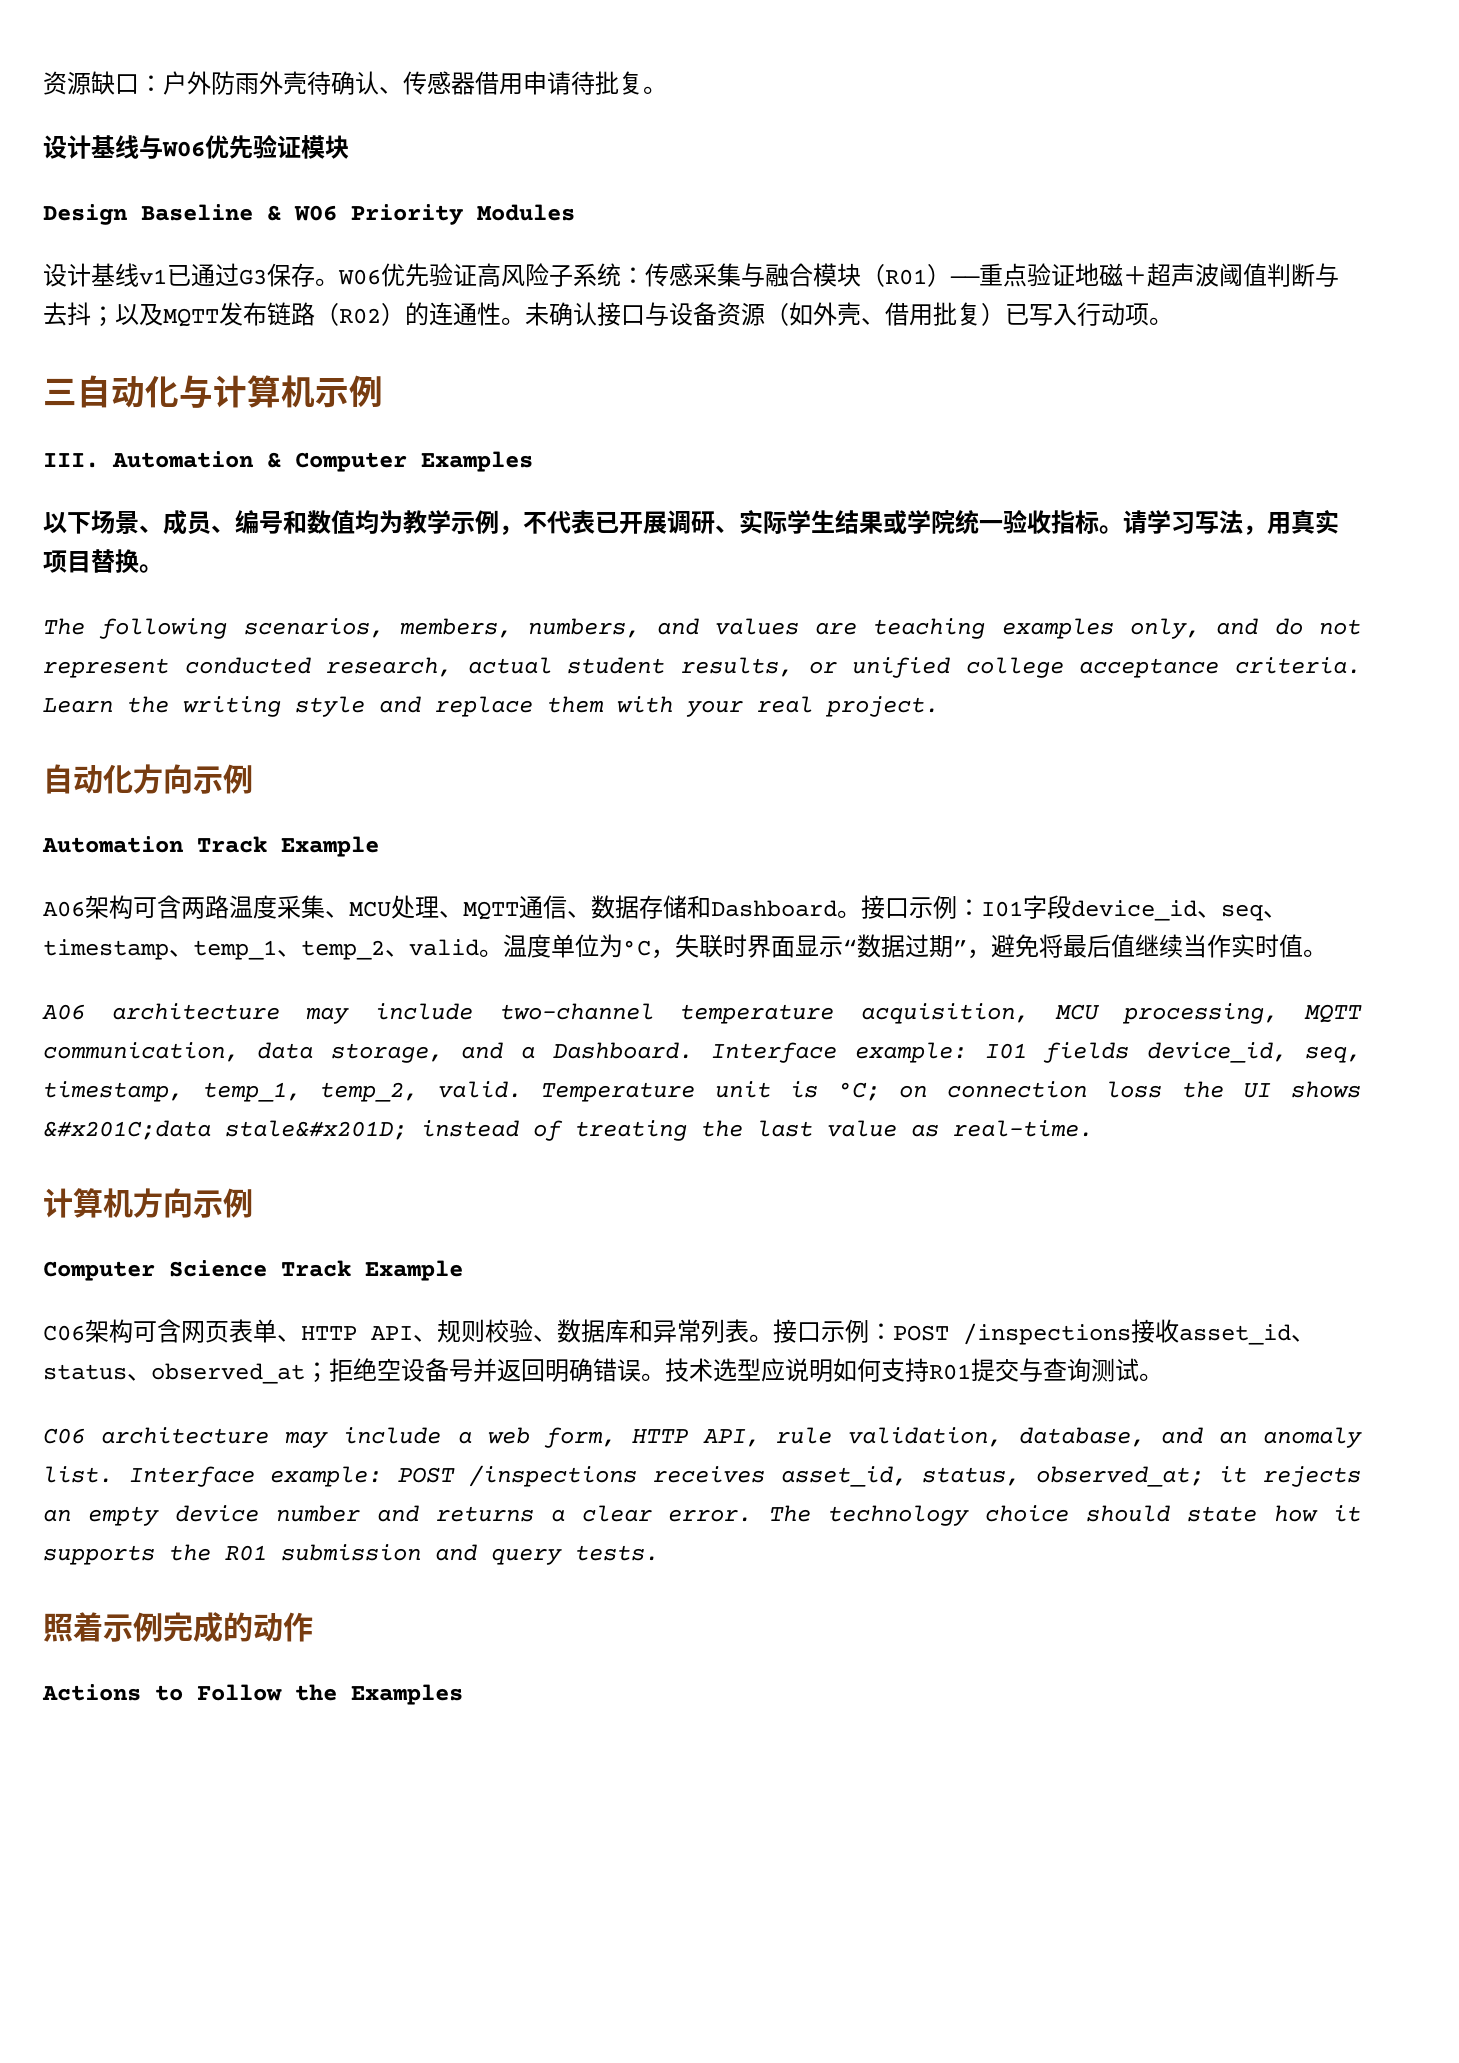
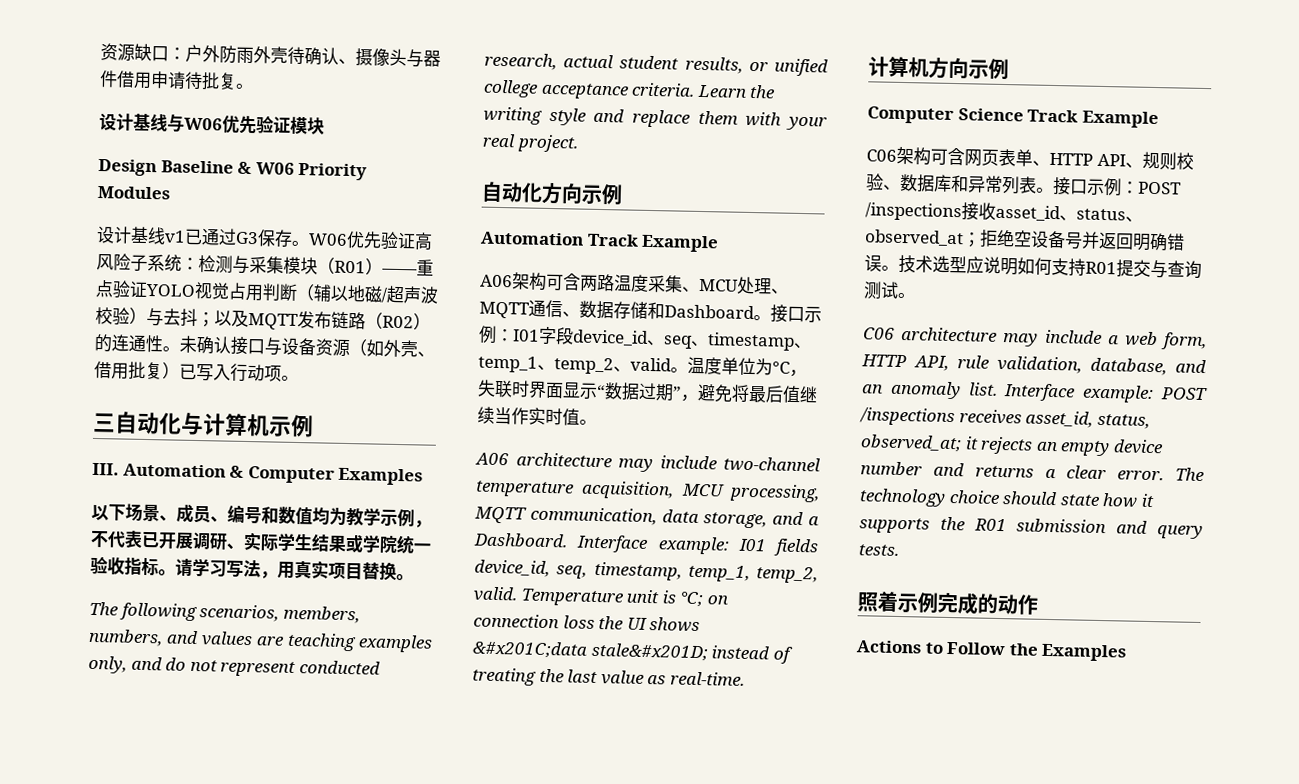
- 资源缺口：户外防雨外壳待确认、传感器借用申请待批复。
+ 资源缺口：户外防雨外壳待确认、摄像头与器件借用申请待批复。
- W06优先验证高风险子系统：传感采集与融合模块（R01）——重点验证地磁＋超声波阈值判断与去抖；以及MQTT发布链路（R02）的连通性。
+ W06优先验证高风险子系统：检测与采集模块（R01）——重点验证YOLO视觉占用判断（辅以地磁/超声波校验）与去抖；以及MQTT发布链路（R02）的连通性。

